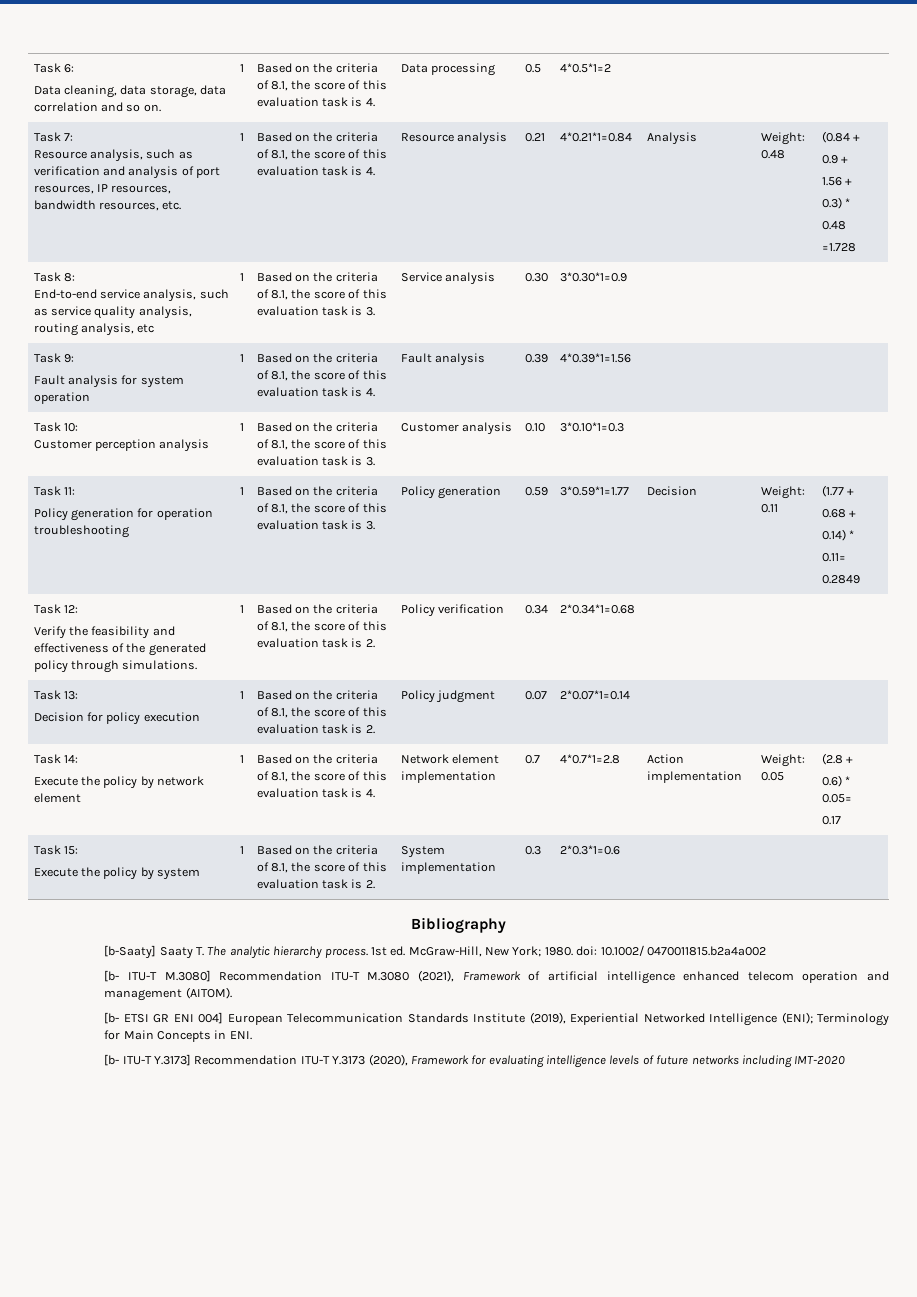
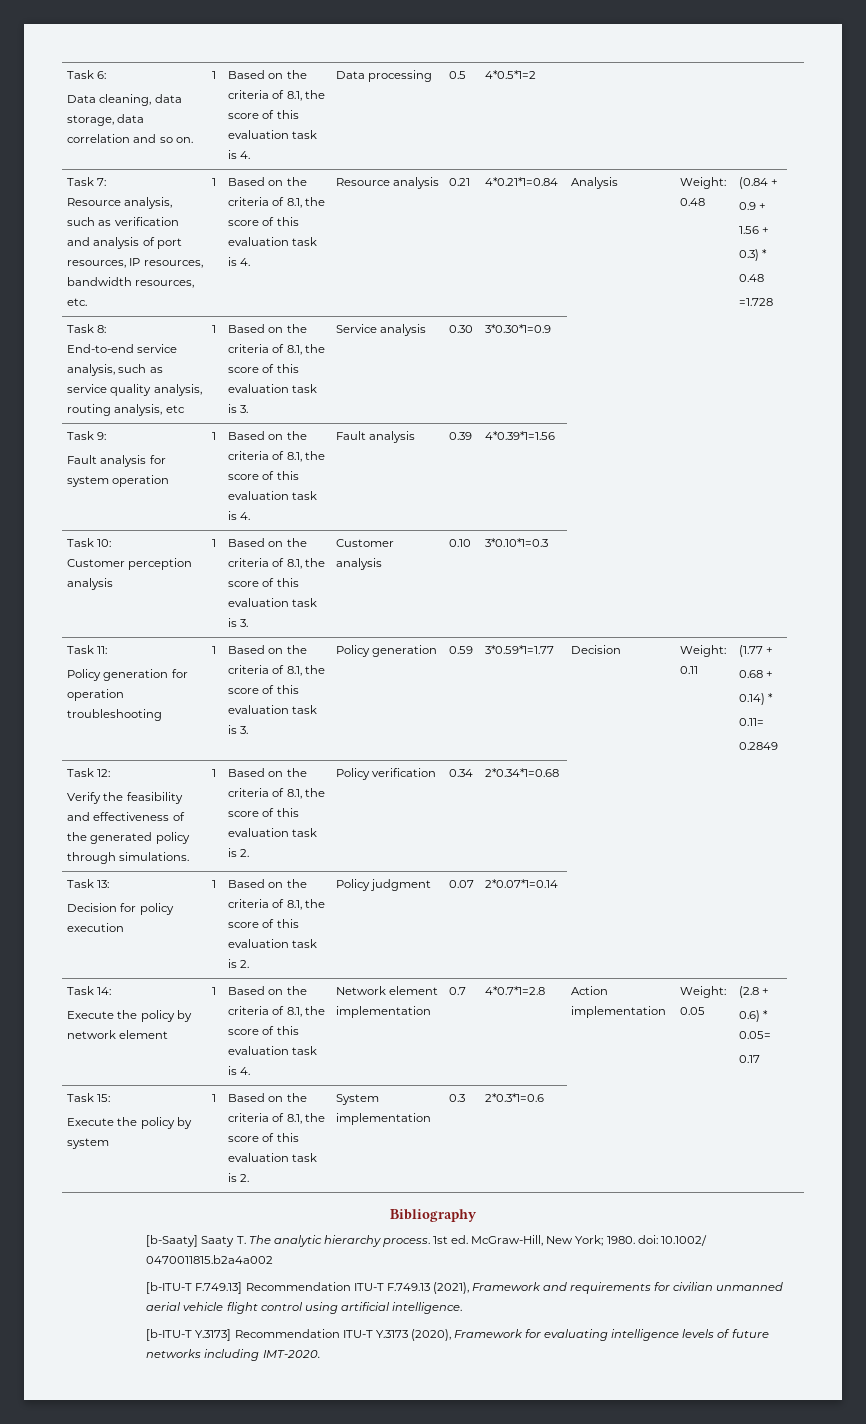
- [b- ITU-T M.3080] Recommendation ITU-T M.3080 (2021), Framework of artificial intelligence enhanced telecom operation and management (AITOM).
- [b- ETSI GR ENI 004] European Telecommunication Standards Institute (2019), Experiential Networked Intelligence (ENI); Terminology for Main Concepts in ENI.
- [b- ITU-T Y.3173] Recommendation ITU-T Y.3173 (2020), Framework for evaluating intelligence levels of future networks including IMT-2020
+ [b-ITU-T F.749.13] Recommendation ITU-T F.749.13 (2021), Framework and requirements for civilian unmanned aerial vehicle flight control using artificial intelligence.
+ [b-ITU-T Y.3173] Recommendation ITU-T Y.3173 (2020), Framework for evaluating intelligence levels of future networks including IMT-2020.

